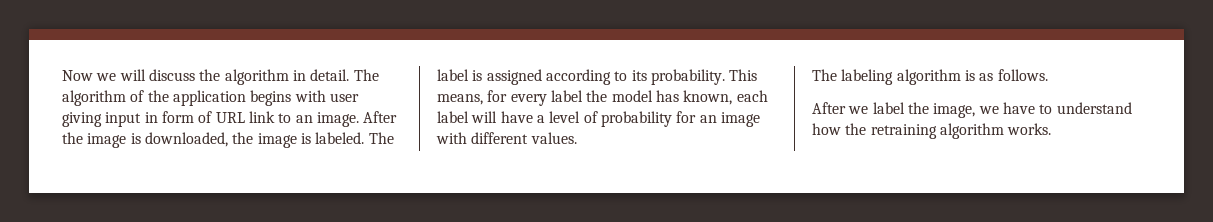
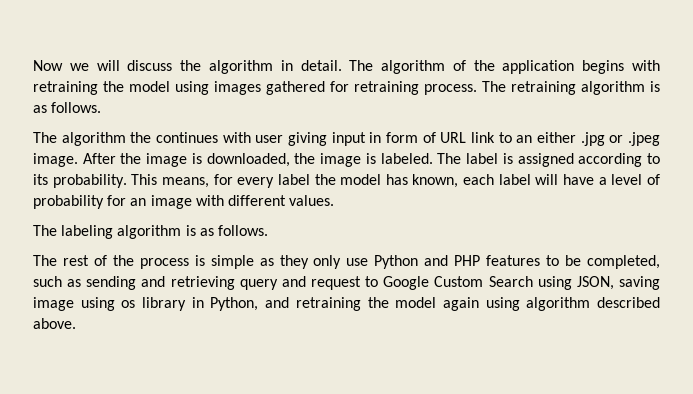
- The algorithm of the application begins with user giving input in form of URL link to an image.
+ The algorithm of the application begins with retraining the model using images gathered for retraining process. The retraining algorithm is as follows.
+ The algorithm the continues with user giving input in form of URL link to an either .jpg or .jpeg image.
- After we label the image, we have to understand how the retraining algorithm works.
+ The rest of the process is simple as they only use Python and PHP features to be completed, such as sending and retrieving query and request to Google Custom Search using JSON, saving image using os library in Python, and retraining the model again using algorithm described above.

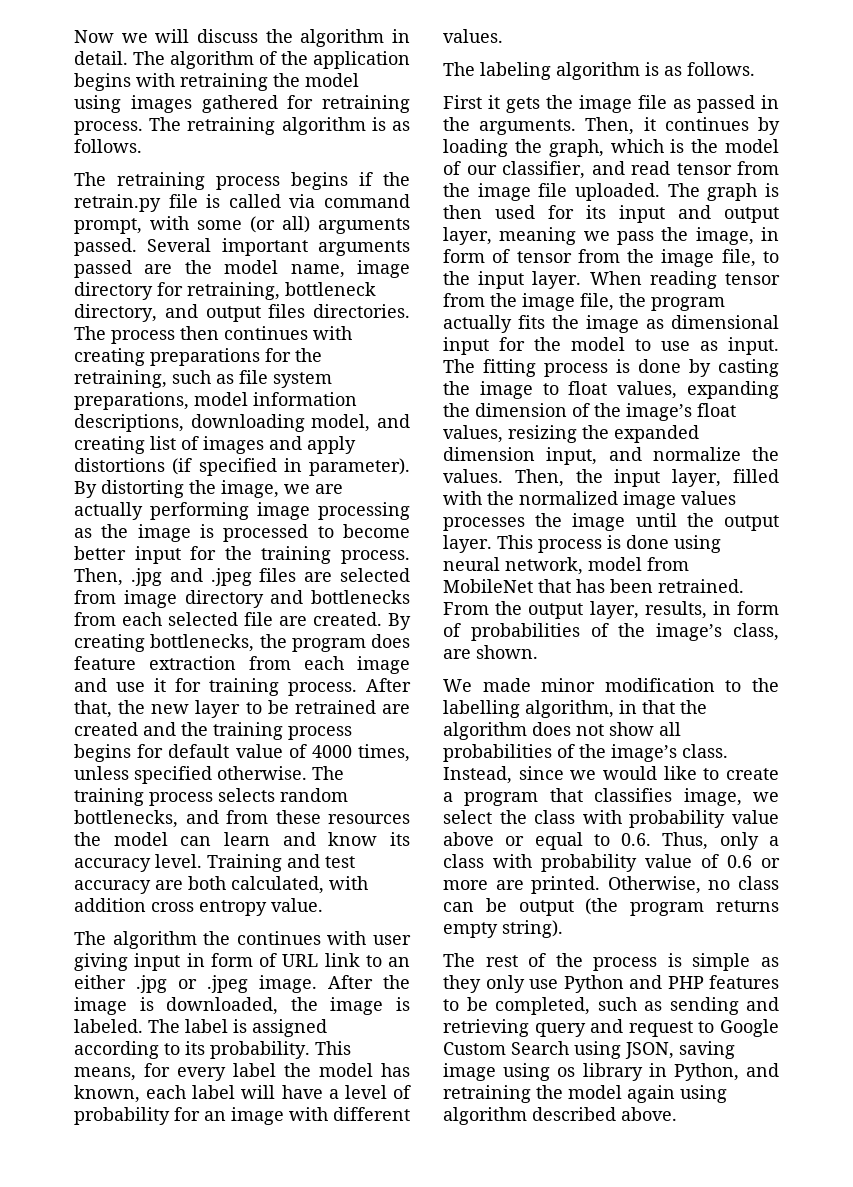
+ The retraining process begins if the retrain.py file is called via command prompt, with some (or all) arguments passed. Several important arguments passed are the model name, image directory for retraining, bottleneck directory, and output files directories. The process then continues with creating preparations for the retraining, such as file system preparations, model information descriptions, downloading model, and creating list of images and apply distortions (if specified in parameter). By distorting the image, we are actually performing image processing as the image is processed to become better input for the training process. Then, .jpg and .jpeg files are selected from image directory and bottlenecks from each selected file are created. By creating bottlenecks, the program does feature extraction from each image and use it for training process. After that, the new layer to be retrained are created and the training process begins for default value of 4000 times, unless specified otherwise. The training process selects random bottlenecks, and from these resources the model can learn and know its accuracy level. Training and test accuracy are both calculated, with addition cross entropy value.
+ First it gets the image file as passed in the arguments. Then, it continues by loading the graph, which is the model of our classifier, and read tensor from the image file uploaded. The graph is then used for its input and output layer, meaning we pass the image, in form of tensor from the image file, to the input layer. When reading tensor from the image file, the program actually fits the image as dimensional input for the model to use as input. The fitting process is done by casting the image to float values, expanding the dimension of the image’s float values, resizing the expanded dimension input, and normalize the values. Then, the input layer, filled with the normalized image values processes the image until the output layer. This process is done using neural network, model from MobileNet that has been retrained. From the output layer, results, in form of probabilities of the image’s class, are shown.
+ We made minor modification to the labelling algorithm, in that the algorithm does not show all probabilities of the image’s class. Instead, since we would like to create a program that classifies image, we select the class with probability value above or equal to 0.6. Thus, only a class with probability value of 0.6 or more are printed. Otherwise, no class can be output (the program returns empty string).

